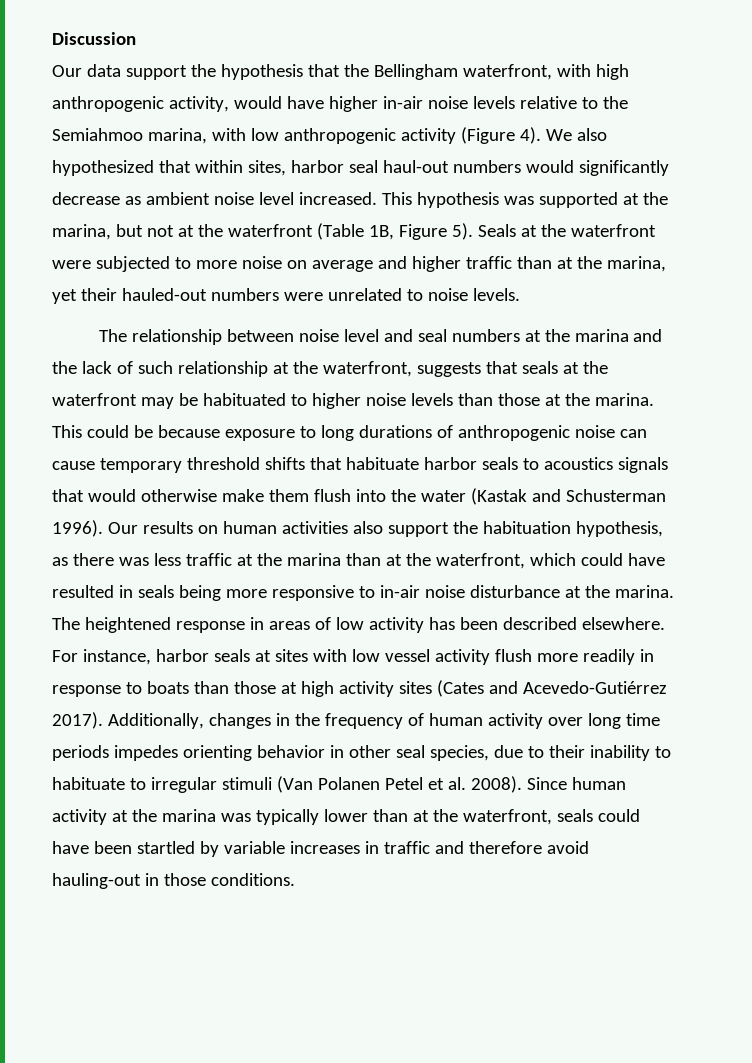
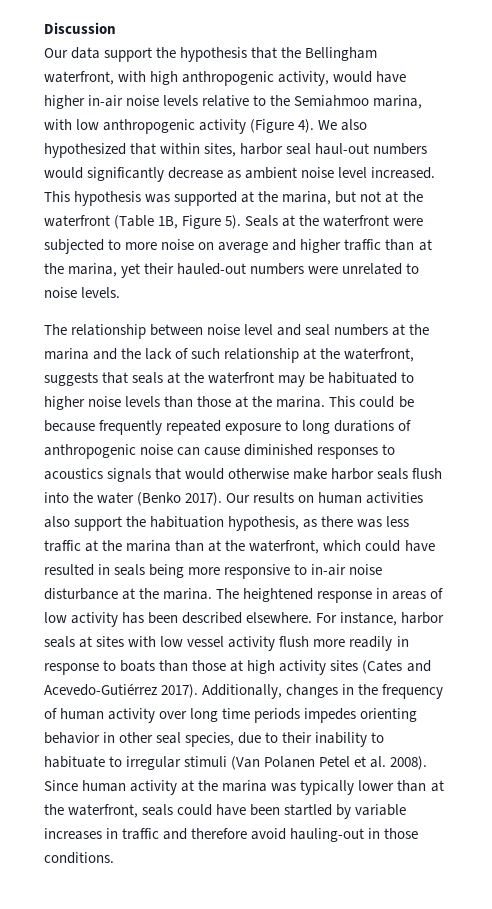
- This could be because exposure to long durations of anthropogenic noise can cause temporary threshold shifts that habituate harbor seals to acoustics signals that would otherwise make them flush into the water (Kastak and Schusterman 1996).
+ This could be because frequently repeated exposure to long durations of anthropogenic noise can cause diminished responses to acoustics signals that would otherwise make harbor seals flush into the water (Benko 2017).

